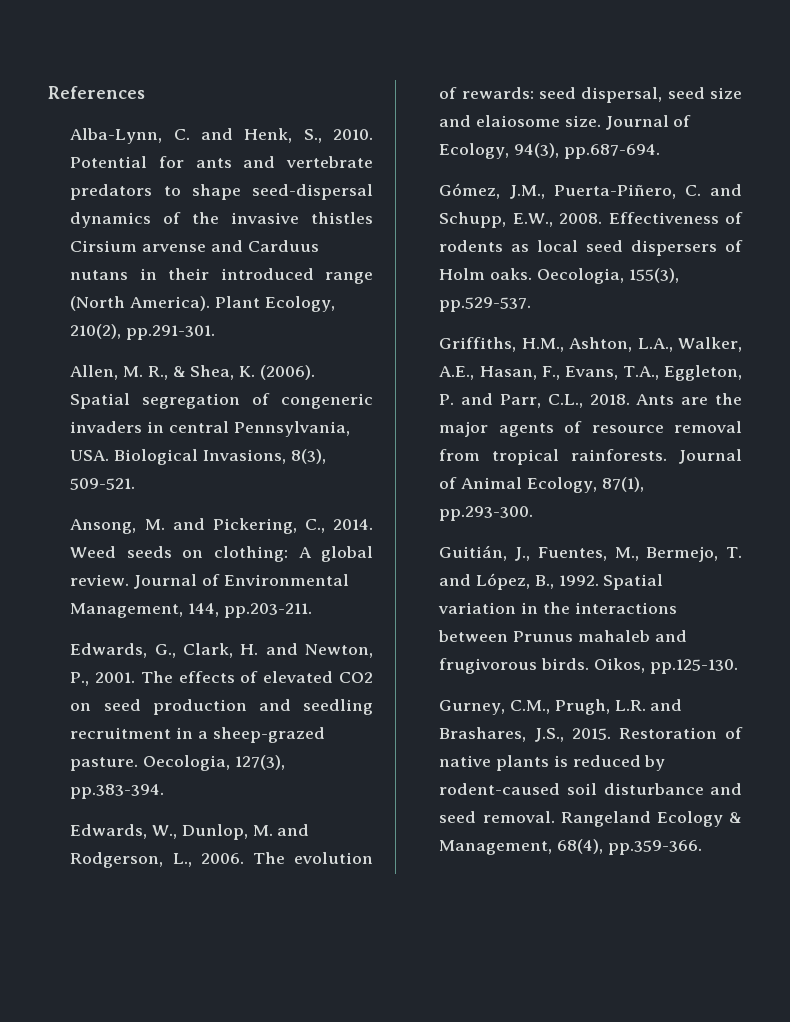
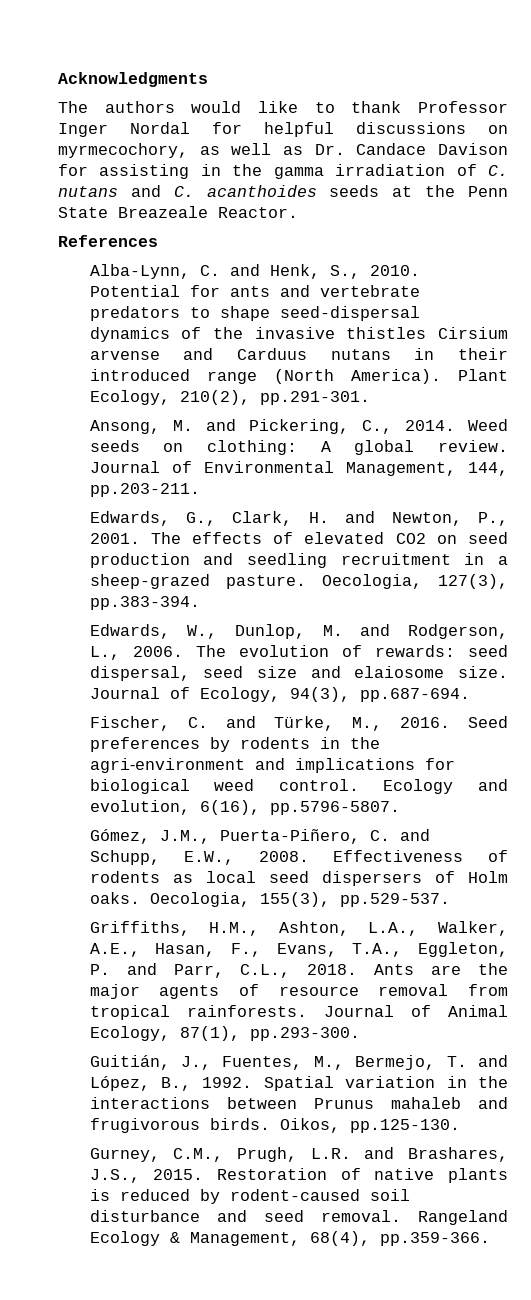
+ Acknowledgments
+ The authors would like to thank Professor Inger Nordal for helpful discussions on myrmecochory, as well as Dr. Candace Davison for assisting in the gamma irradiation of C. nutans and C. acanthoides seeds at the Penn State Breazeale Reactor.
- Allen, M. R., & Shea, K. (2006). Spatial segregation of congeneric invaders in central Pennsylvania, USA. Biological Invasions, 8(3), 509-521.
+ Fischer, C. and Türke, M., 2016. Seed preferences by rodents in the agri‐environment and implications for biological weed control. Ecology and evolution, 6(16), pp.5796-5807.

